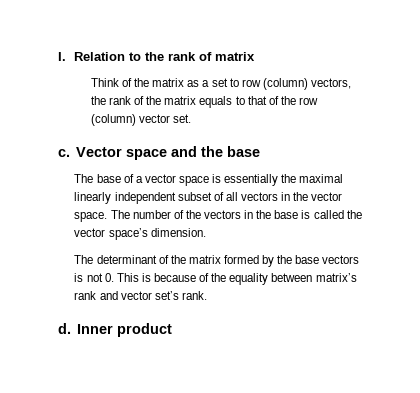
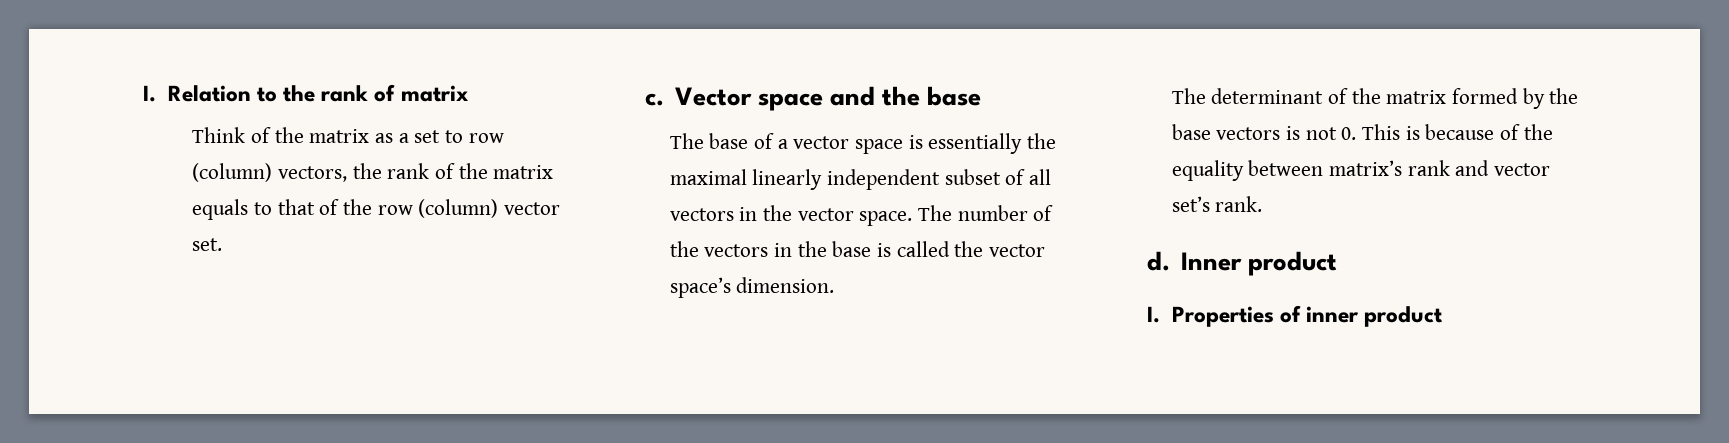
+ I. Properties of inner product

